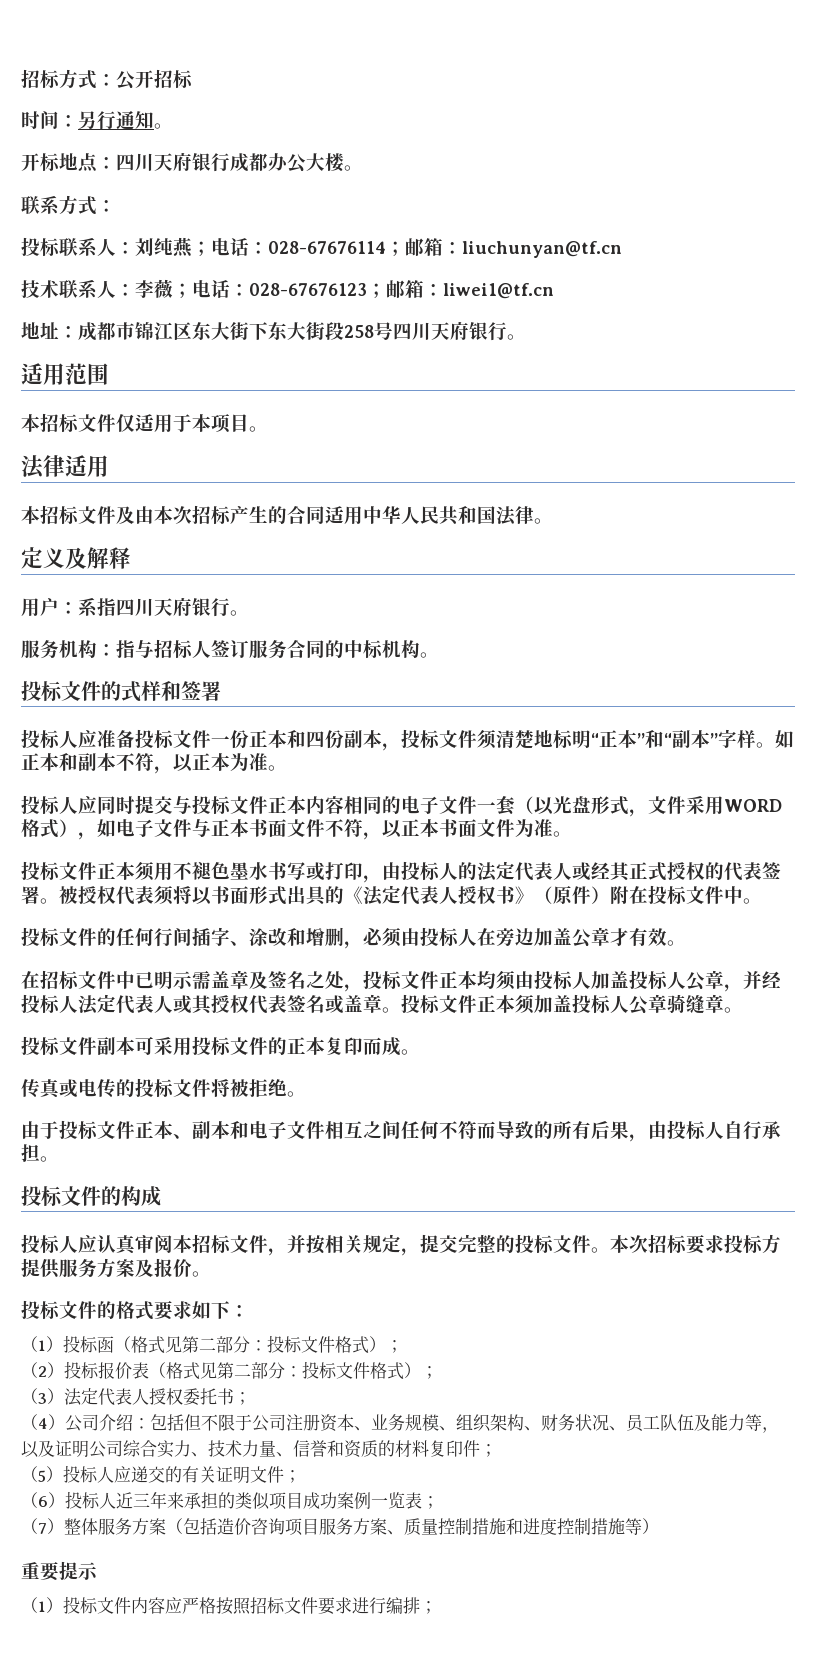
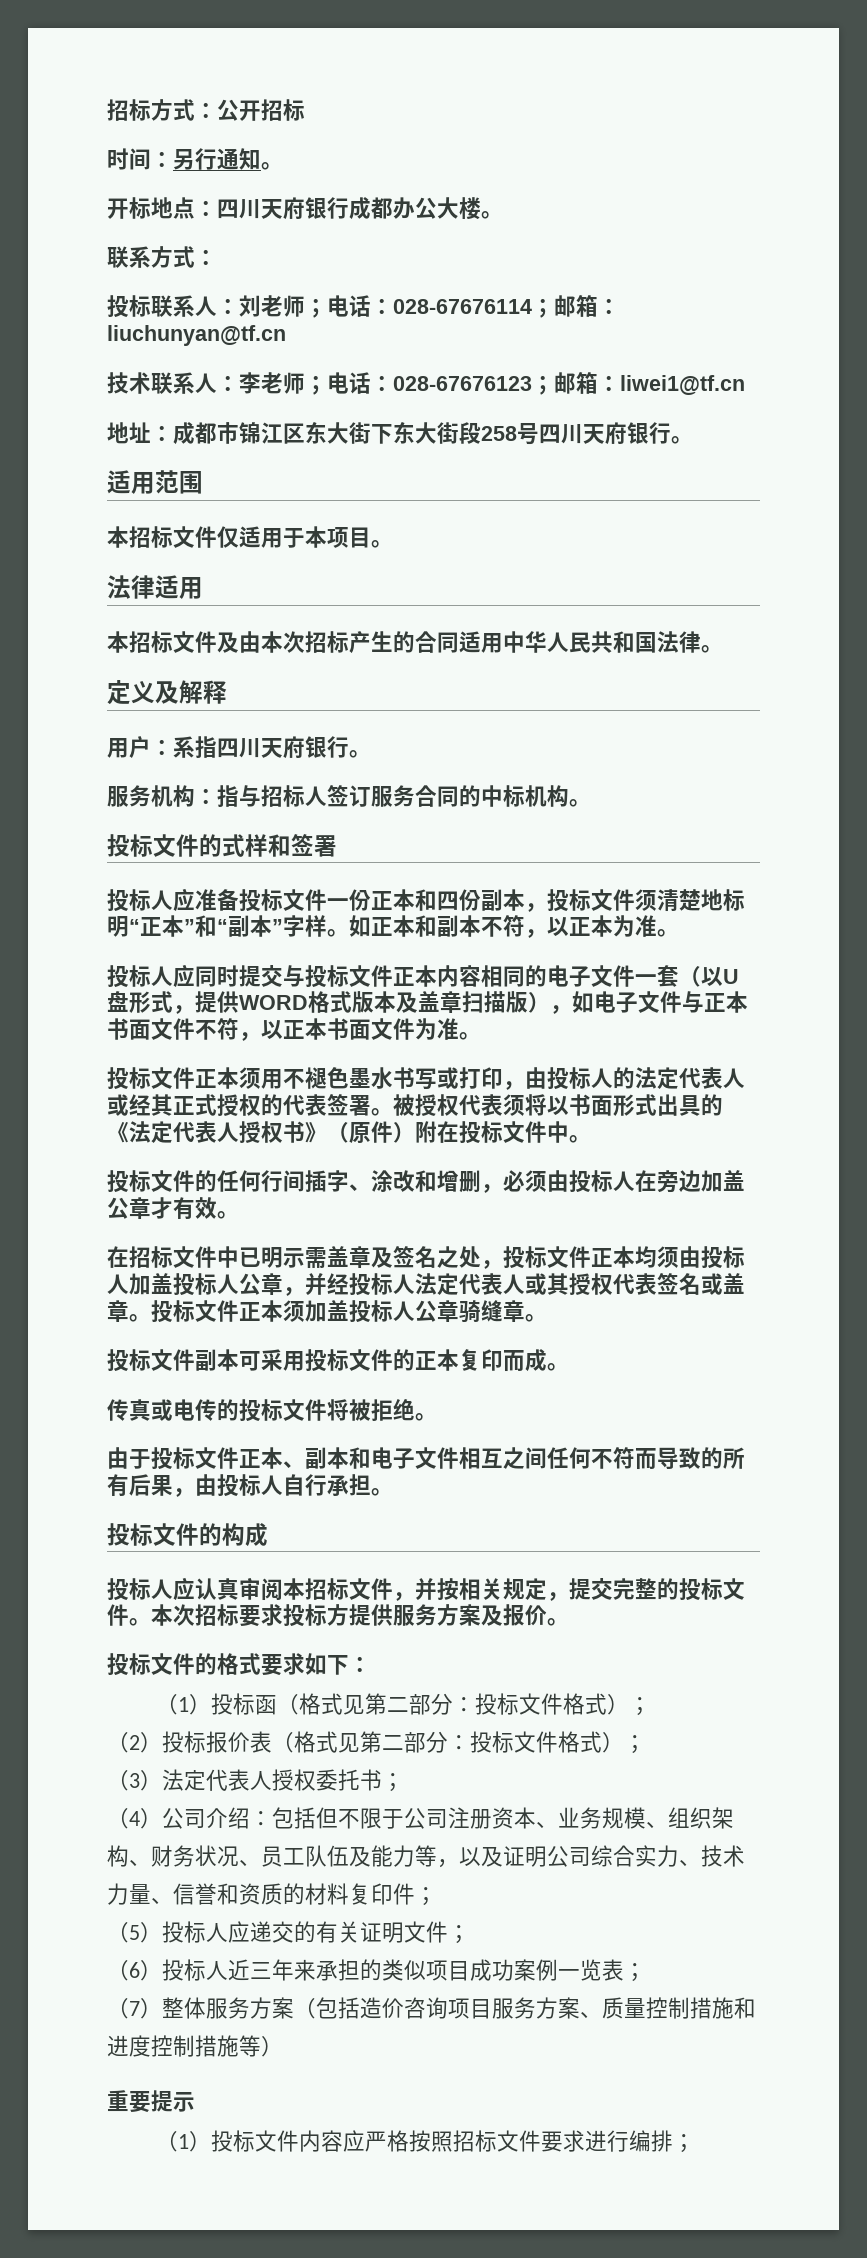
- 投标联系人：刘纯燕；电话：028-67676114；邮箱：liuchunyan@tf.cn
+ 投标联系人：刘老师；电话：028-67676114；邮箱：liuchunyan@tf.cn
- 技术联系人：李薇；电话：028-67676123；邮箱：liwei1@tf.cn
+ 技术联系人：李老师；电话：028-67676123；邮箱：liwei1@tf.cn
- 投标人应同时提交与投标文件正本内容相同的电子文件一套（以光盘形式，文件采用WORD格式），如电子文件与正本书面文件不符，以正本书面文件为准。
+ 投标人应同时提交与投标文件正本内容相同的电子文件一套（以U盘形式，提供WORD格式版本及盖章扫描版），如电子文件与正本书面文件不符，以正本书面文件为准。

